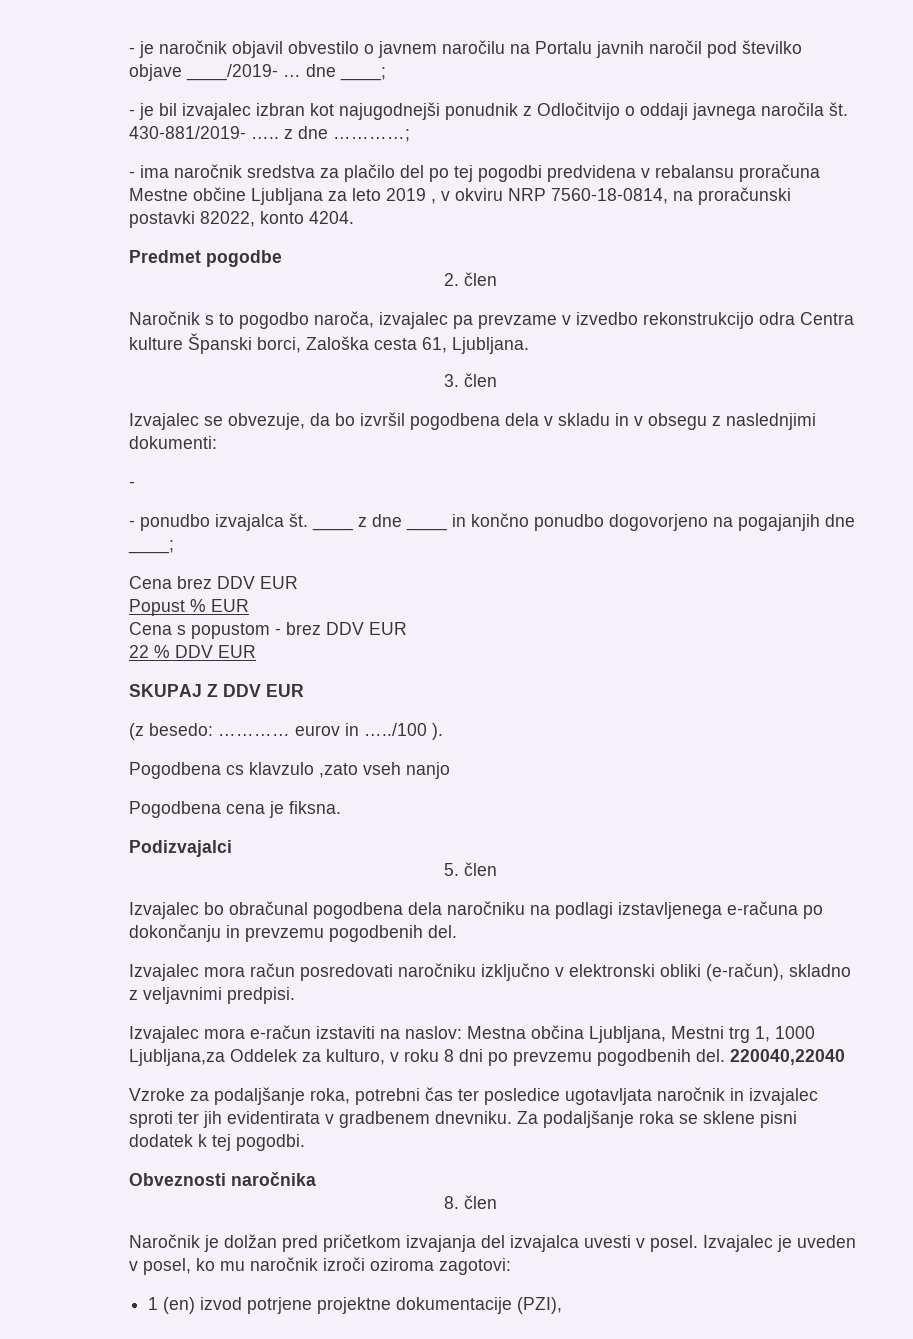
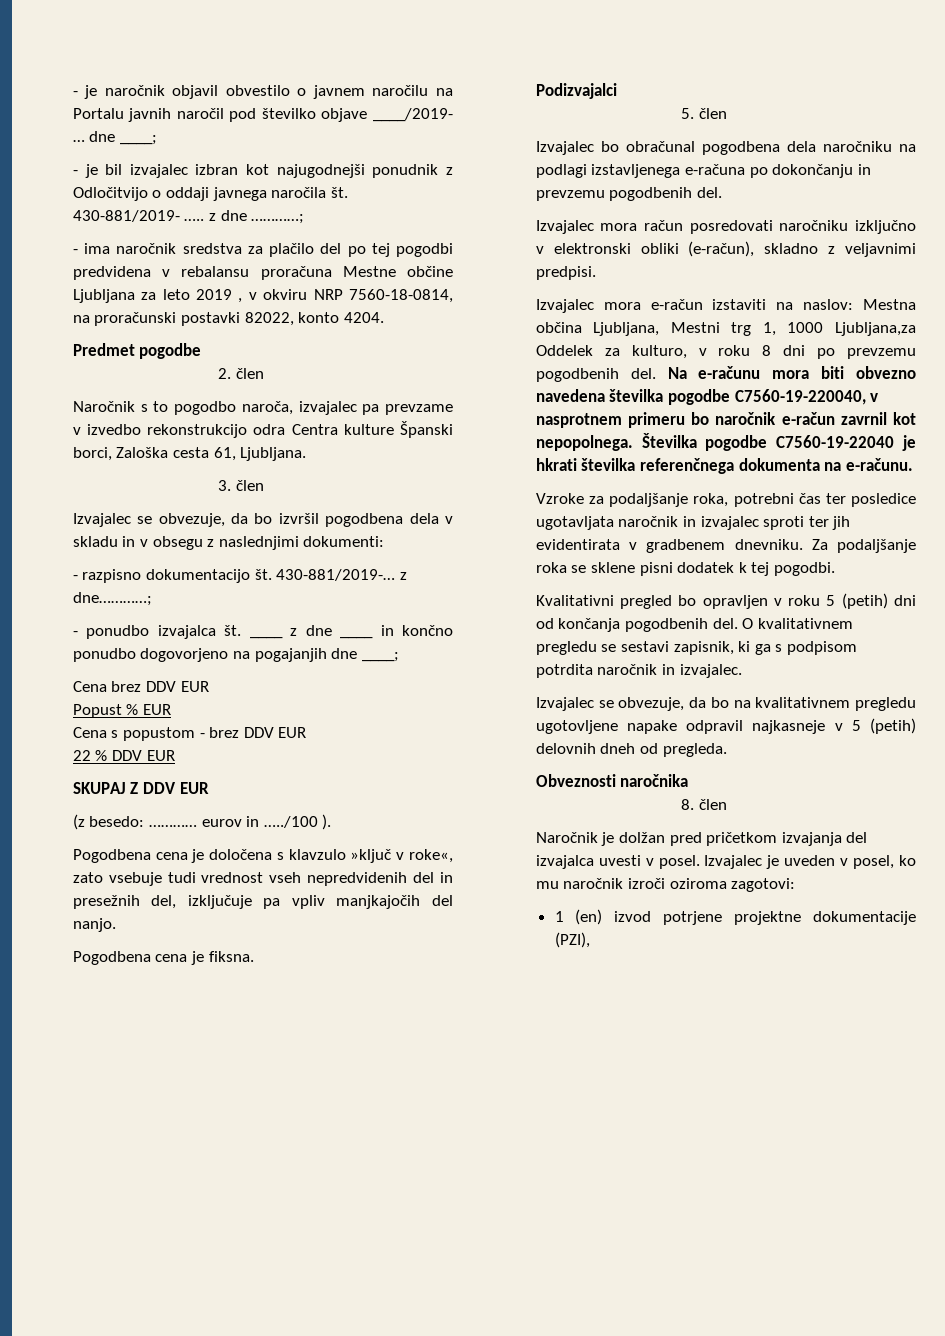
  Izvajalec se obvezuje, da bo izvršil pogodbena dela v skladu in v obsegu z naslednjimi dokumenti:
- -
+ - razpisno dokumentacijo št. 430-881/2019-… z dne…………;
- Pogodbena cs klavzulo ,zato vseh nanjo
+ Pogodbena cena je določena s klavzulo »ključ v roke«, zato vsebuje tudi vrednost vseh nepredvidenih del in presežnih del, izključuje pa vpliv manjkajočih del nanjo.
- 220040,22040
+ Na e-računu mora biti obvezno navedena številka pogodbe C7560-19-220040, v nasprotnem primeru bo naročnik e-račun zavrnil kot nepopolnega. Številka pogodbe C7560-19-22040 je hkrati številka referenčnega dokumenta na e-računu.
+ Kvalitativni pregled bo opravljen v roku 5 (petih) dni od končanja pogodbenih del. O kvalitativnem pregledu se sestavi zapisnik, ki ga s podpisom potrdita naročnik in izvajalec.
+ Izvajalec se obvezuje, da bo na kvalitativnem pregledu ugotovljene napake odpravil najkasneje v 5 (petih) delovnih dneh od pregleda.

